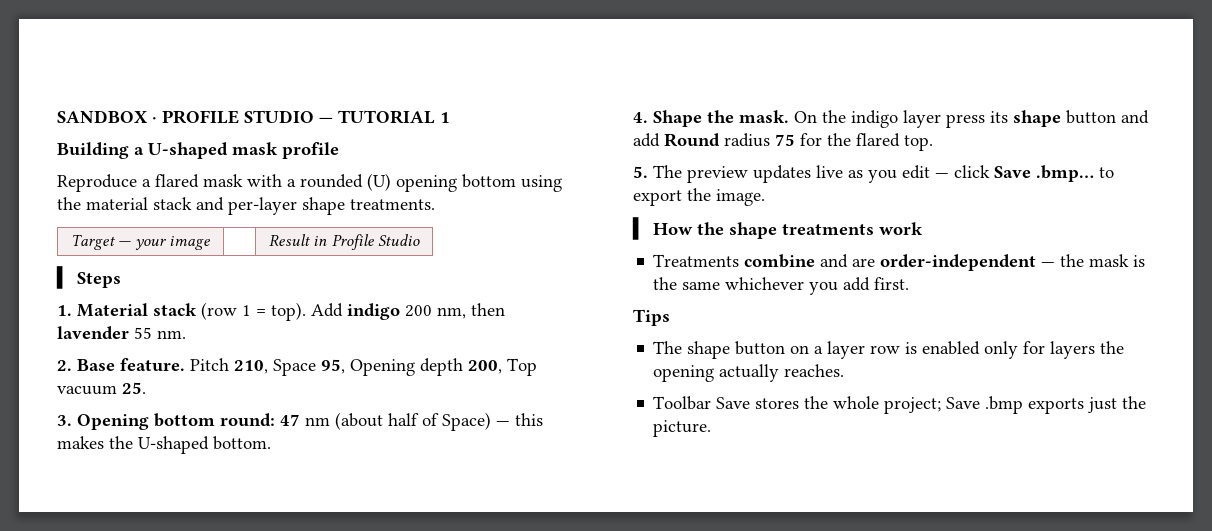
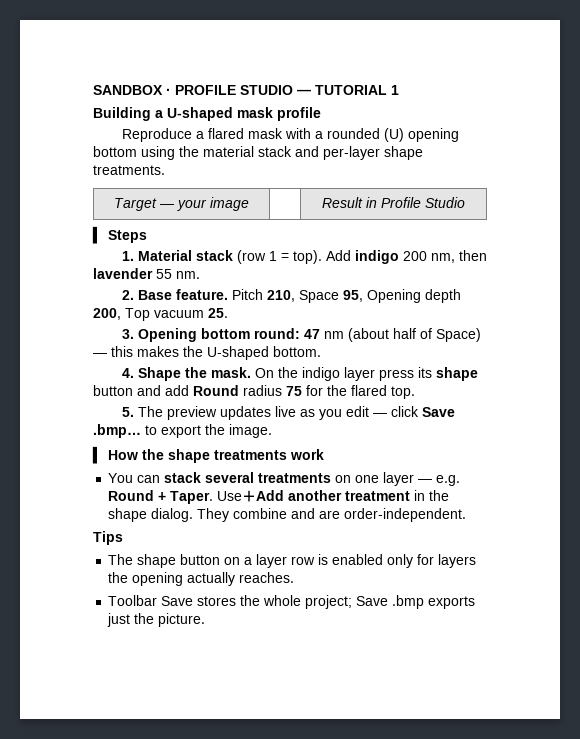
- Treatments combine and are order-independent — the mask is the same whichever you add first.
+ You can stack several treatments on one layer — e.g. Round + Taper. Use＋Add another treatment in the shape dialog. They combine and are order-independent.

